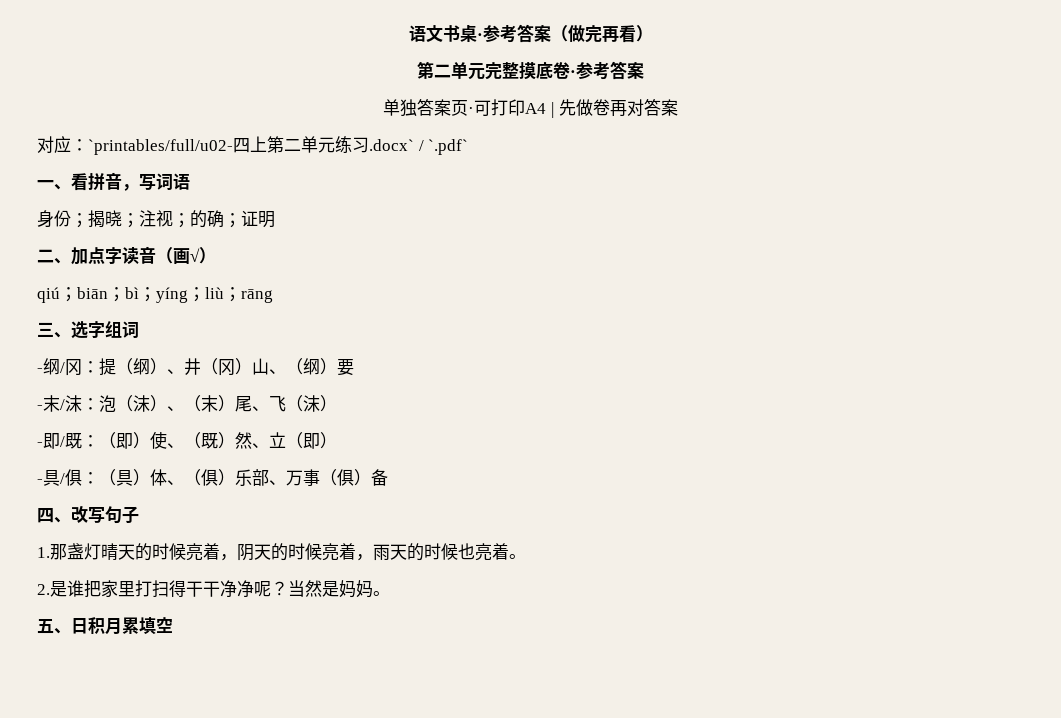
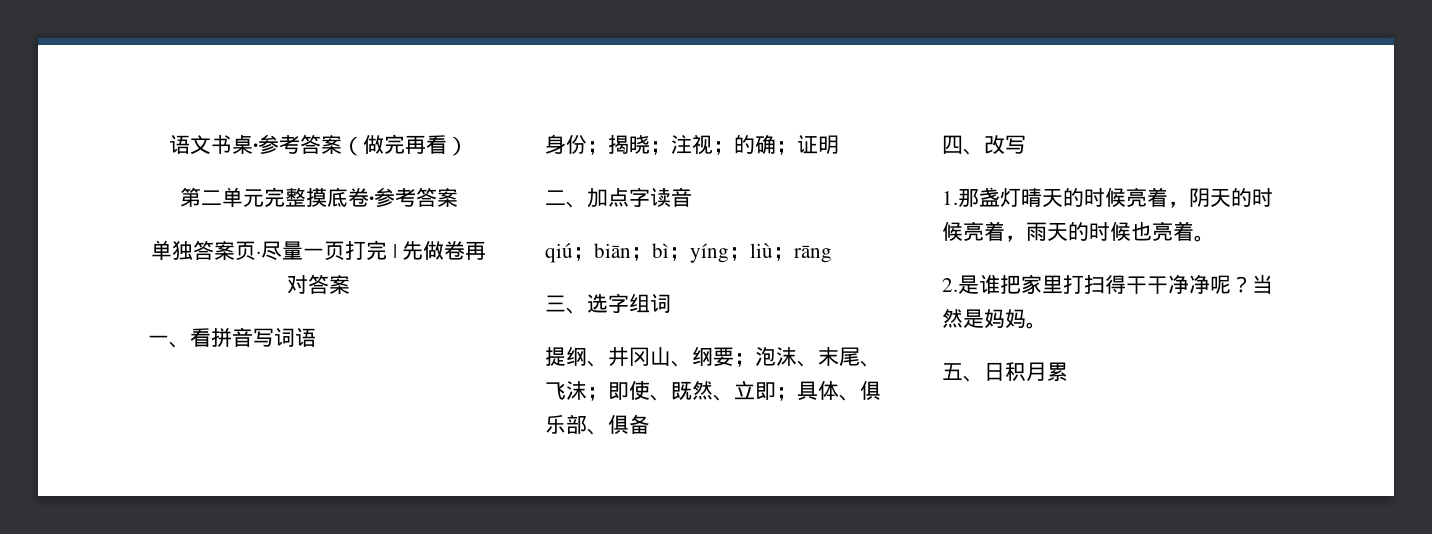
- 单独答案页·可打印A4 | 先做卷再对答案
+ 单独答案页·尽量一页打完 | 先做卷再对答案
- 对应：`printables/full/u02-四上第二单元练习.docx` / `.pdf`
- 一、看拼音，写词语
+ 一、看拼音写词语
- 二、加点字读音（画√）
+ 二、加点字读音
- -纲/冈：提（纲）、井（冈）山、（纲）要
- -末/沫：泡（沫）、（末）尾、飞（沫）
- -即/既：（即）使、（既）然、立（即）
- -具/俱：（具）体、（俱）乐部、万事（俱）备
+ 提纲、井冈山、纲要；泡沫、末尾、飞沫；即使、既然、立即；具体、俱乐部、俱备
- 四、改写句子
+ 四、改写
- 五、日积月累填空
+ 五、日积月累

